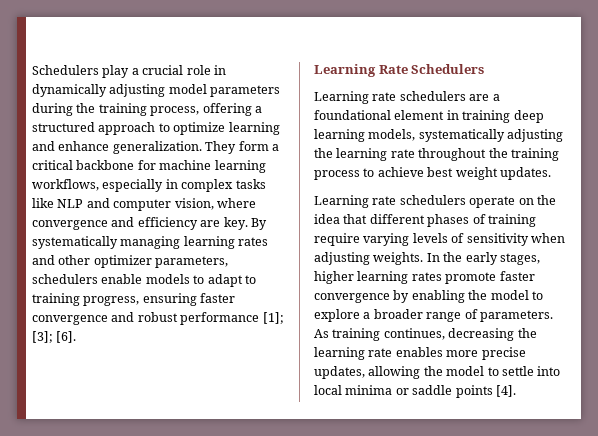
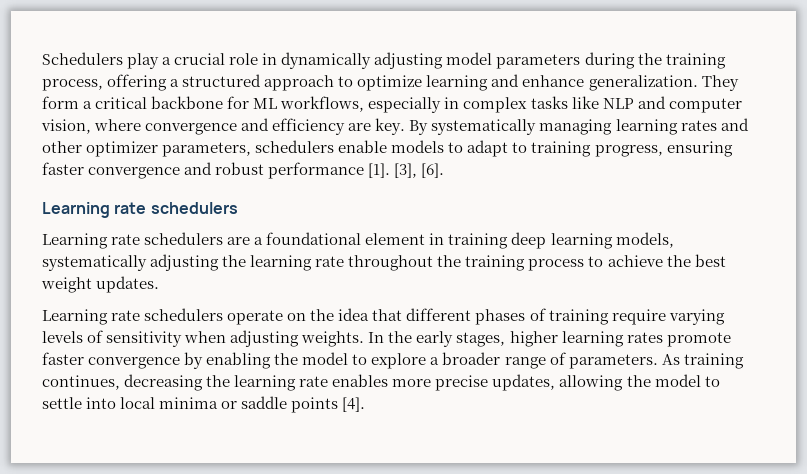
- They form a critical backbone for machine learning workflows, especially in complex tasks like NLP and computer vision, where convergence and efficiency are key.
+ They form a critical backbone for ML workflows, especially in complex tasks like NLP and computer vision, where convergence and efficiency are key.
- By systematically managing learning rates and other optimizer parameters, schedulers enable models to adapt to training progress, ensuring faster convergence and robust performance [1]; [3]; [6].
- Learning Rate Schedulers
+ By systematically managing learning rates and other optimizer parameters, schedulers enable models to adapt to training progress, ensuring faster convergence and robust performance [1]. [3], [6].
+ Learning rate schedulers
- Learning rate schedulers are a foundational element in training deep learning models, systematically adjusting the learning rate throughout the training process to achieve best weight updates.
+ Learning rate schedulers are a foundational element in training deep learning models, systematically adjusting the learning rate throughout the training process to achieve the best weight updates.

